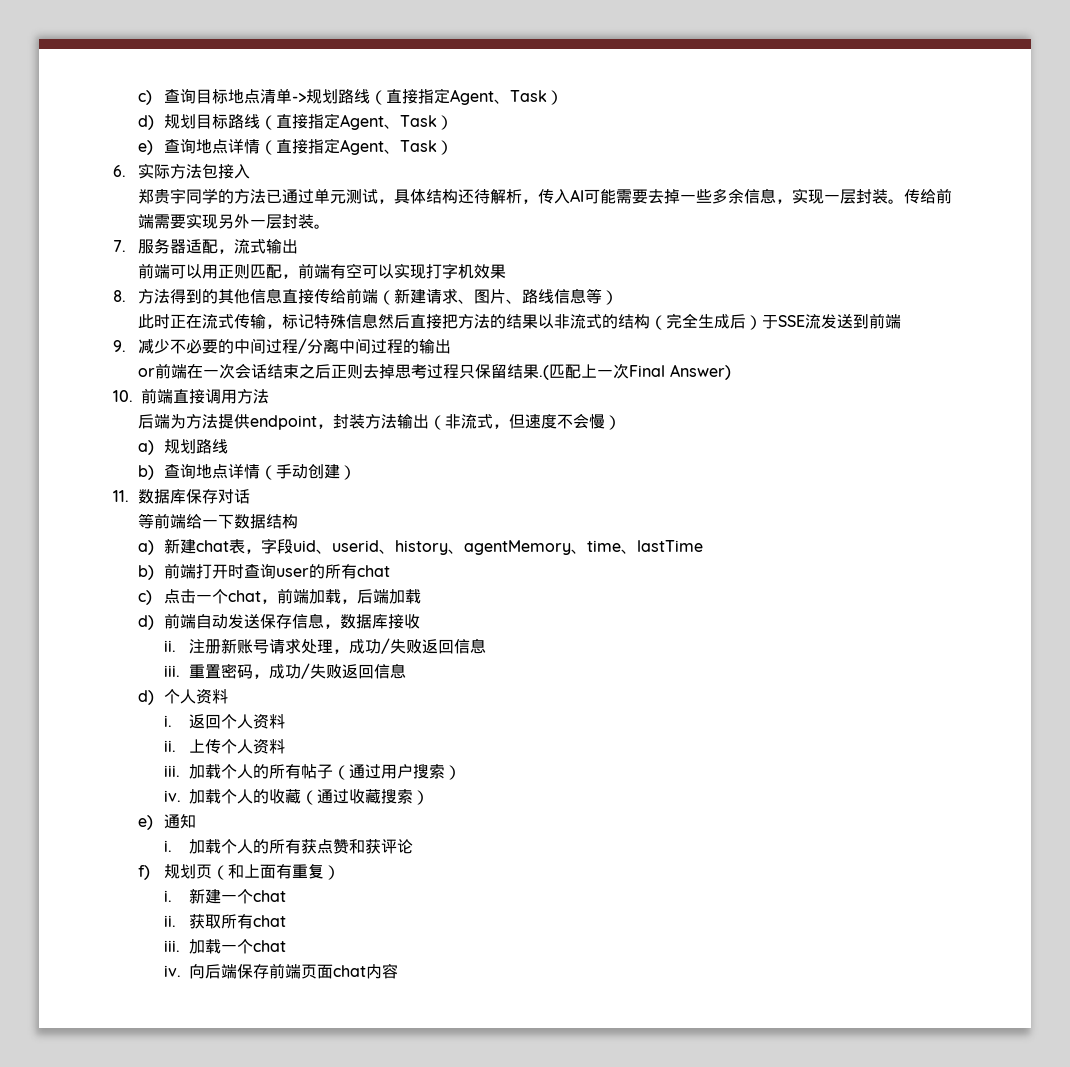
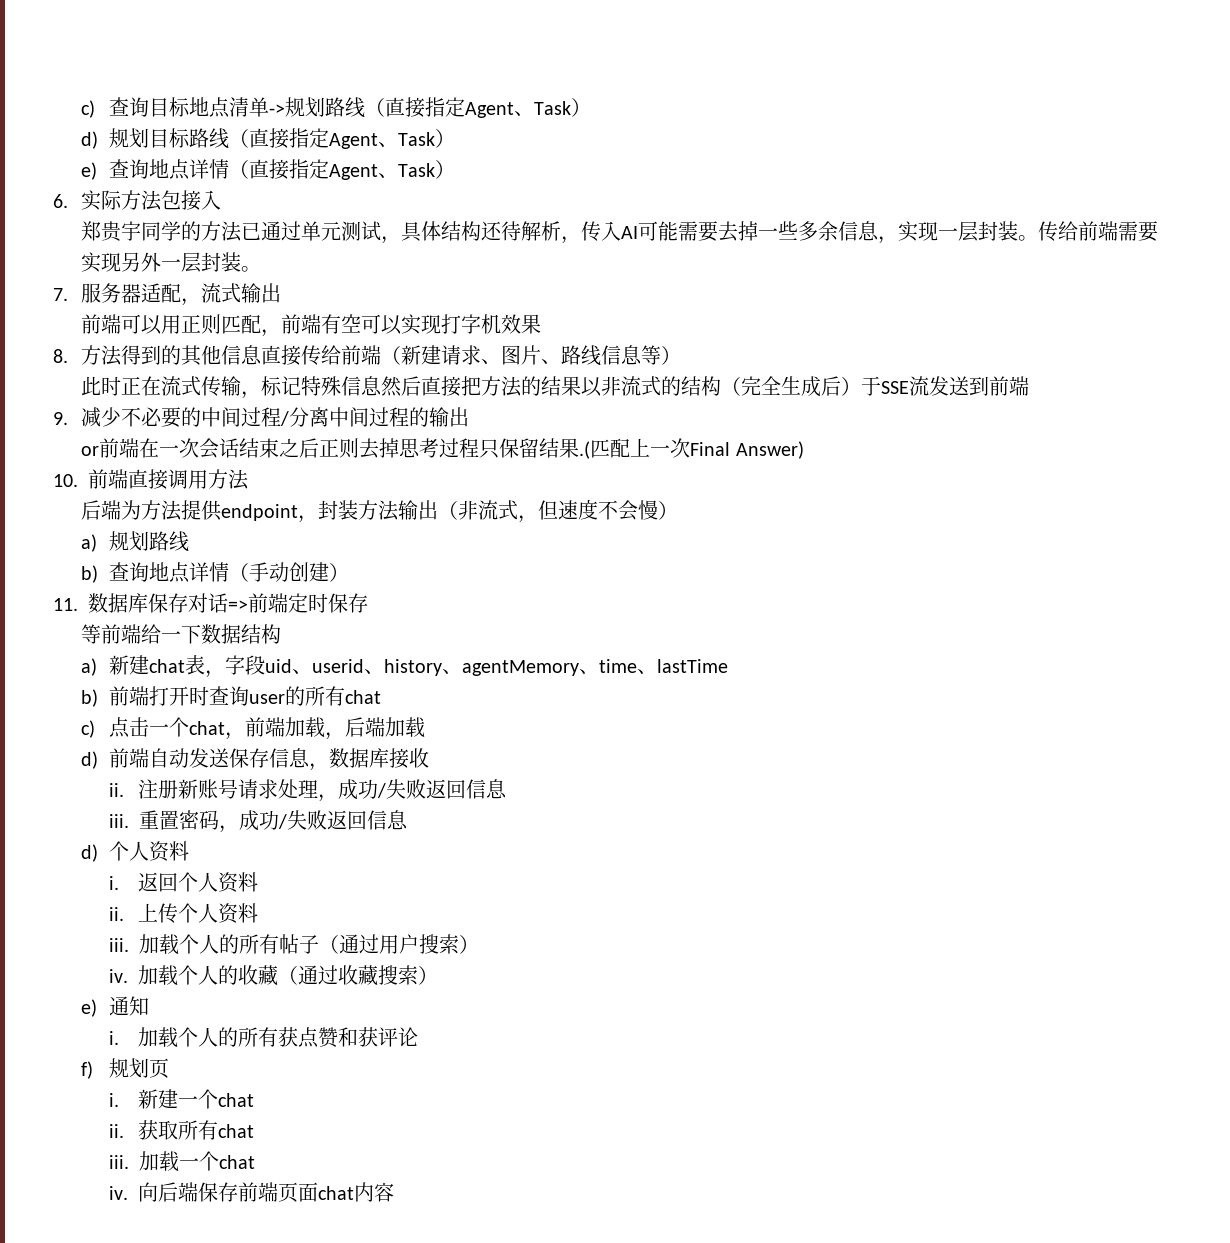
- 11.数据库保存对话
+ 11.数据库保存对话=>前端定时保存
- f)规划页（和上面有重复）
+ f)规划页

